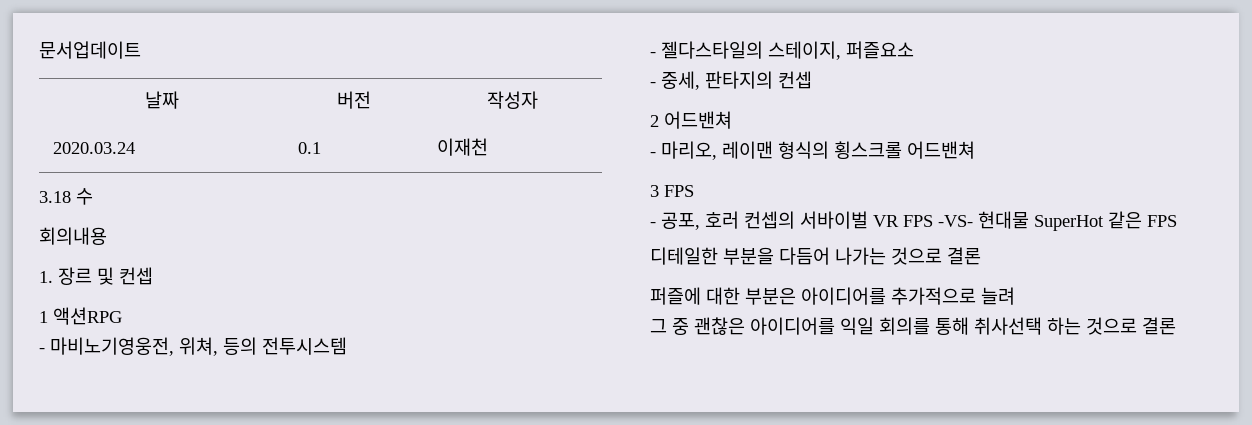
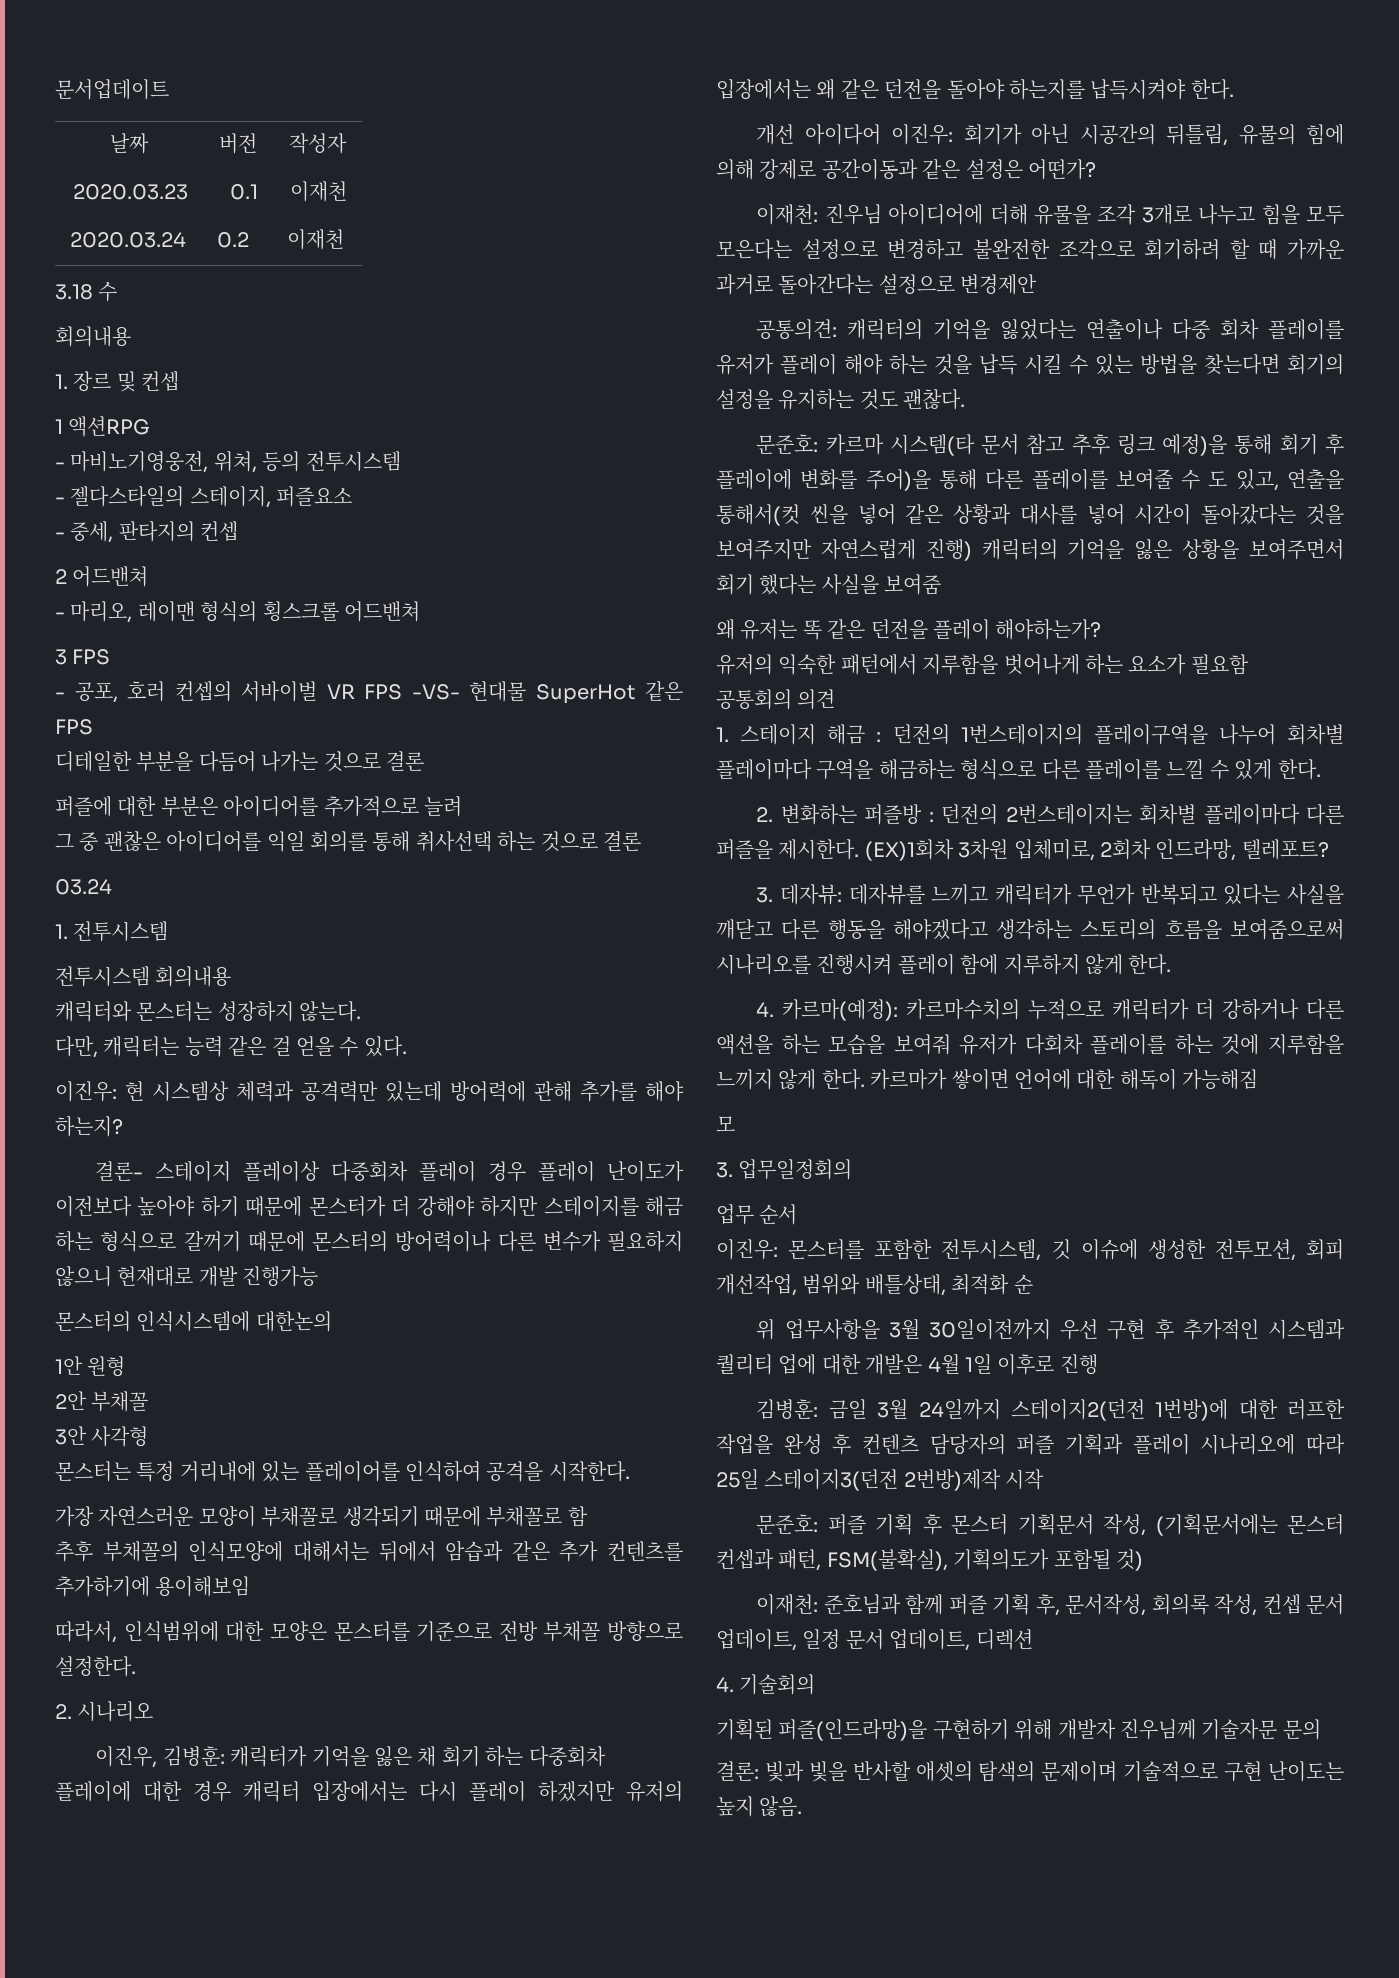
+ 2020.03.23 | 0.1 | 이재천
- 2020.03.24 | 0.1 | 이재천
+ 2020.03.24 | 0.2 | 이재천
+ 03.24
+ 1. 전투시스템
+ 전투시스템 회의내용
+ 캐릭터와 몬스터는 성장하지 않는다.
+ 다만, 캐릭터는 능력 같은 걸 얻을 수 있다.
+ 이진우: 현 시스템상 체력과 공격력만 있는데 방어력에 관해 추가를 해야 하는지?
+ 결론- 스테이지 플레이상 다중회차 플레이 경우 플레이 난이도가 이전보다 높아야 하기 때문에 몬스터가 더 강해야 하지만 스테이지를 해금 하는 형식으로 갈꺼기 때문에 몬스터의 방어력이나 다른 변수가 필요하지 않으니 현재대로 개발 진행가능
+ 몬스터의 인식시스템에 대한논의
+ 1안 원형
+ 2안 부채꼴
+ 3안 사각형
+ 몬스터는 특정 거리내에 있는 플레이어를 인식하여 공격을 시작한다.
+ 가장 자연스러운 모양이 부채꼴로 생각되기 때문에 부채꼴로 함
+ 추후 부채꼴의 인식모양에 대해서는 뒤에서 암습과 같은 추가 컨텐츠를 추가하기에 용이해보임
+ 따라서, 인식범위에 대한 모양은 몬스터를 기준으로 전방 부채꼴 방향으로 설정한다.
+ 2. 시나리오
+ 이진우, 김병훈: 캐릭터가 기억을 잃은 채 회기 하는 다중회차 플레이에 대한 경우 캐릭터 입장에서는 다시 플레이 하겠지만 유저의 입장에서는 왜 같은 던전을 돌아야 하는지를 납득시켜야 한다.
+ 개선 아이다어 이진우: 회기가 아닌 시공간의 뒤틀림, 유물의 힘에 의해 강제로 공간이동과 같은 설정은 어떤가?
+ 이재천: 진우님 아이디어에 더해 유물을 조각 3개로 나누고 힘을 모두 모은다는 설정으로 변경하고 불완전한 조각으로 회기하려 할 때 가까운 과거로 돌아간다는 설정으로 변경제안
+ 공통의견: 캐릭터의 기억을 잃었다는 연출이나 다중 회차 플레이를 유저가 플레이 해야 하는 것을 납득 시킬 수 있는 방법을 찾는다면 회기의 설정을 유지하는 것도 괜찮다.
+ 문준호: 카르마 시스템(타 문서 참고 추후 링크 예정)을 통해 회기 후 플레이에 변화를 주어)을 통해 다른 플레이를 보여줄 수 도 있고, 연출을 통해서(컷 씬을 넣어 같은 상황과 대사를 넣어 시간이 돌아갔다는 것을 보여주지만 자연스럽게 진행) 캐릭터의 기억을 잃은 상황을 보여주면서 회기 했다는 사실을 보여줌
+ 왜 유저는 똑 같은 던전을 플레이 해야하는가?
+ 유저의 익숙한 패턴에서 지루함을 벗어나게 하는 요소가 필요함
+ 공통회의 의견
+ 1. 스테이지 해금 : 던전의 1번스테이지의 플레이구역을 나누어 회차별 플레이마다 구역을 해금하는 형식으로 다른 플레이를 느낄 수 있게 한다.
+ 2. 변화하는 퍼즐방 : 던전의 2번스테이지는 회차별 플레이마다 다른 퍼즐을 제시한다. (EX)1회차 3차원 입체미로, 2회차 인드라망, 텔레포트?
+ 3. 데자뷰: 데자뷰를 느끼고 캐릭터가 무언가 반복되고 있다는 사실을 깨닫고 다른 행동을 해야겠다고 생각하는 스토리의 흐름을 보여줌으로써 시나리오를 진행시켜 플레이 함에 지루하지 않게 한다.
+ 4. 카르마(예정): 카르마수치의 누적으로 캐릭터가 더 강하거나 다른 액션을 하는 모습을 보여줘 유저가 다회차 플레이를 하는 것에 지루함을 느끼지 않게 한다. 카르마가 쌓이면 언어에 대한 해독이 가능해짐
+ 모
+ 3. 업무일정회의
+ 업무 순서
+ 이진우: 몬스터를 포함한 전투시스템, 깃 이슈에 생성한 전투모션, 회피 개선작업, 범위와 배틀상태, 최적화 순
+ 위 업무사항을 3월 30일이전까지 우선 구현 후 추가적인 시스템과 퀄리티 업에 대한 개발은 4월 1일 이후로 진행
+ 김병훈: 금일 3월 24일까지 스테이지2(던전 1번방)에 대한 러프한 작업을 완성 후 컨텐츠 담당자의 퍼즐 기획과 플레이 시나리오에 따라 25일 스테이지3(던전 2번방)제작 시작
+ 문준호: 퍼즐 기획 후 몬스터 기획문서 작성, (기획문서에는 몬스터 컨셉과 패턴, FSM(불확실), 기획의도가 포함될 것)
+ 이재천: 준호님과 함께 퍼즐 기획 후, 문서작성, 회의록 작성, 컨셉 문서 업데이트, 일정 문서 업데이트, 디렉션
+ 4. 기술회의
+ 기획된 퍼즐(인드라망)을 구현하기 위해 개발자 진우님께 기술자문 문의
+ 결론: 빛과 빛을 반사할 애셋의 탐색의 문제이며 기술적으로 구현 난이도는 높지 않음.

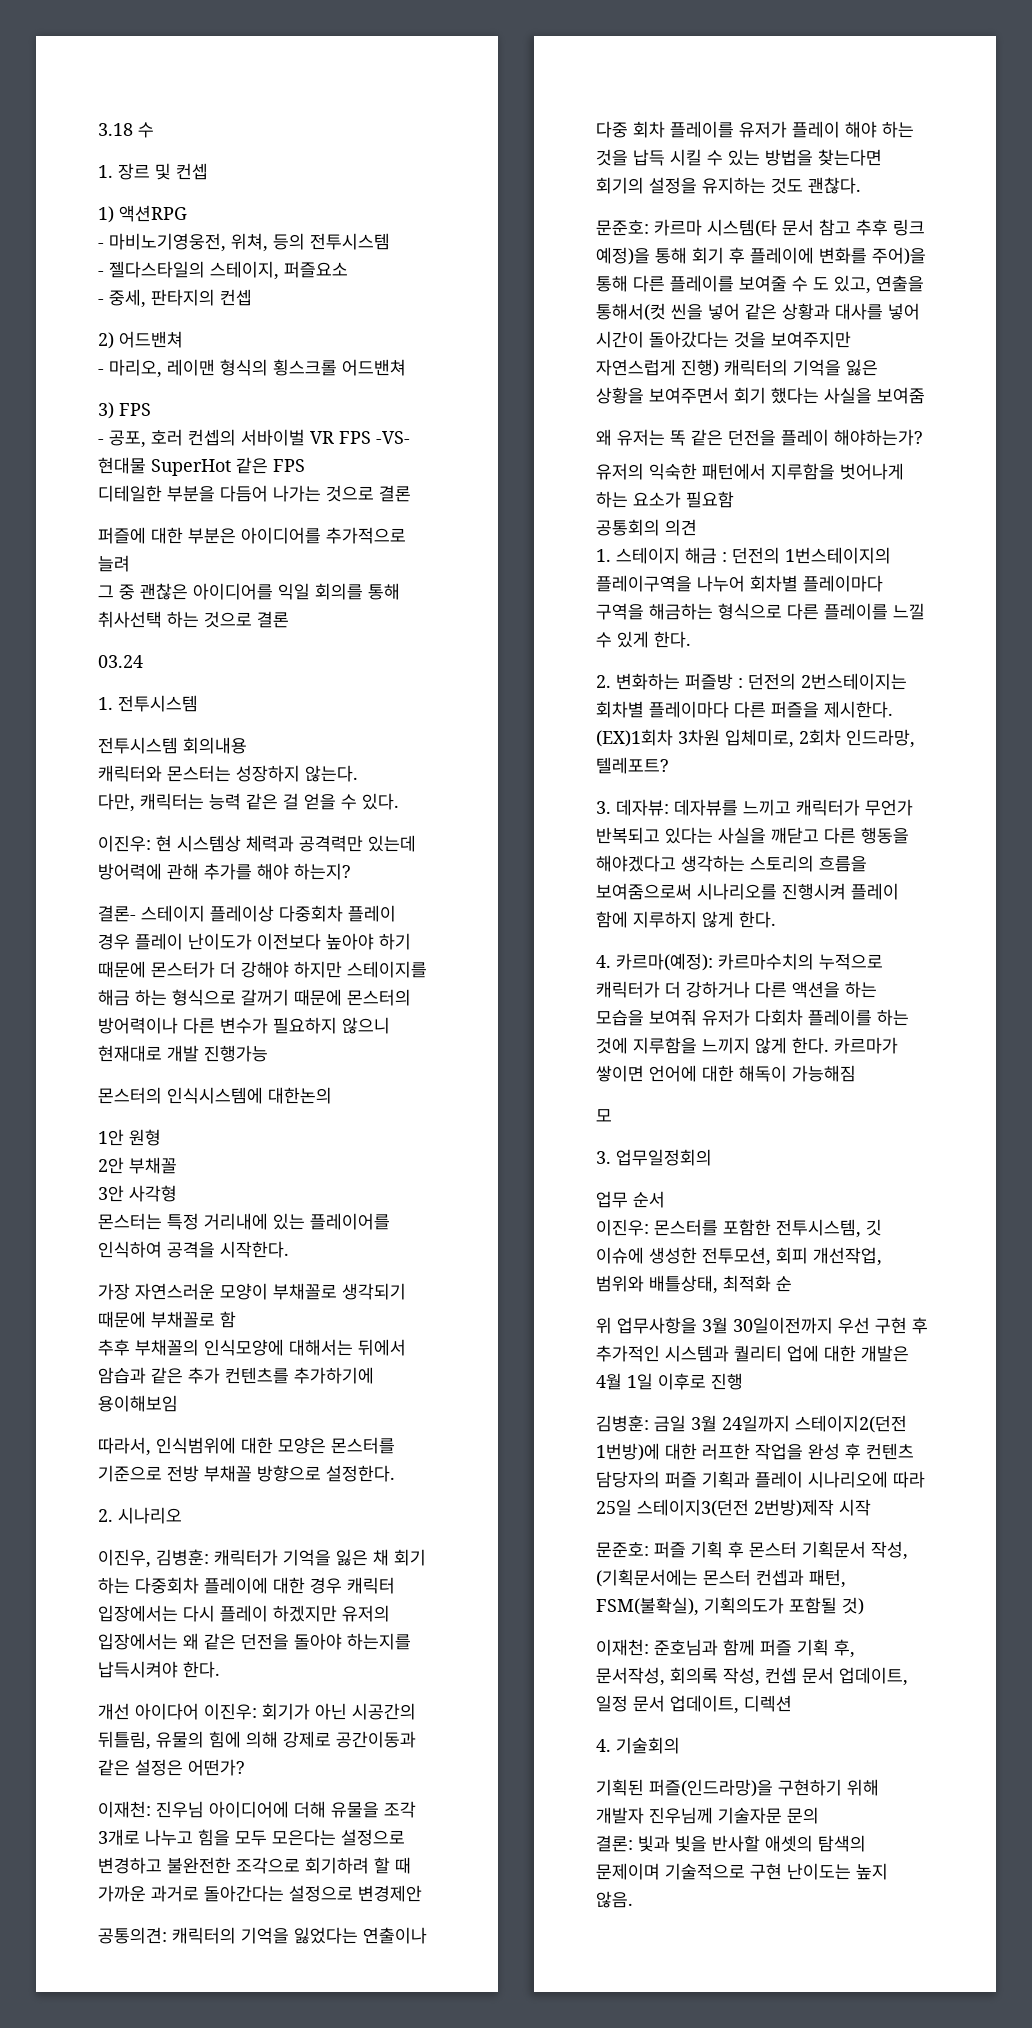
- 문서업데이트
- 날짜 | 버전 | 작성자
- 2020.03.23 | 0.1 | 이재천
- 2020.03.24 | 0.2 | 이재천
  3.18 수
- 회의내용
- 1 액션RPG
+ 1) 액션RPG
- 2 어드밴쳐
+ 2) 어드밴쳐
- 3 FPS
+ 3) FPS

